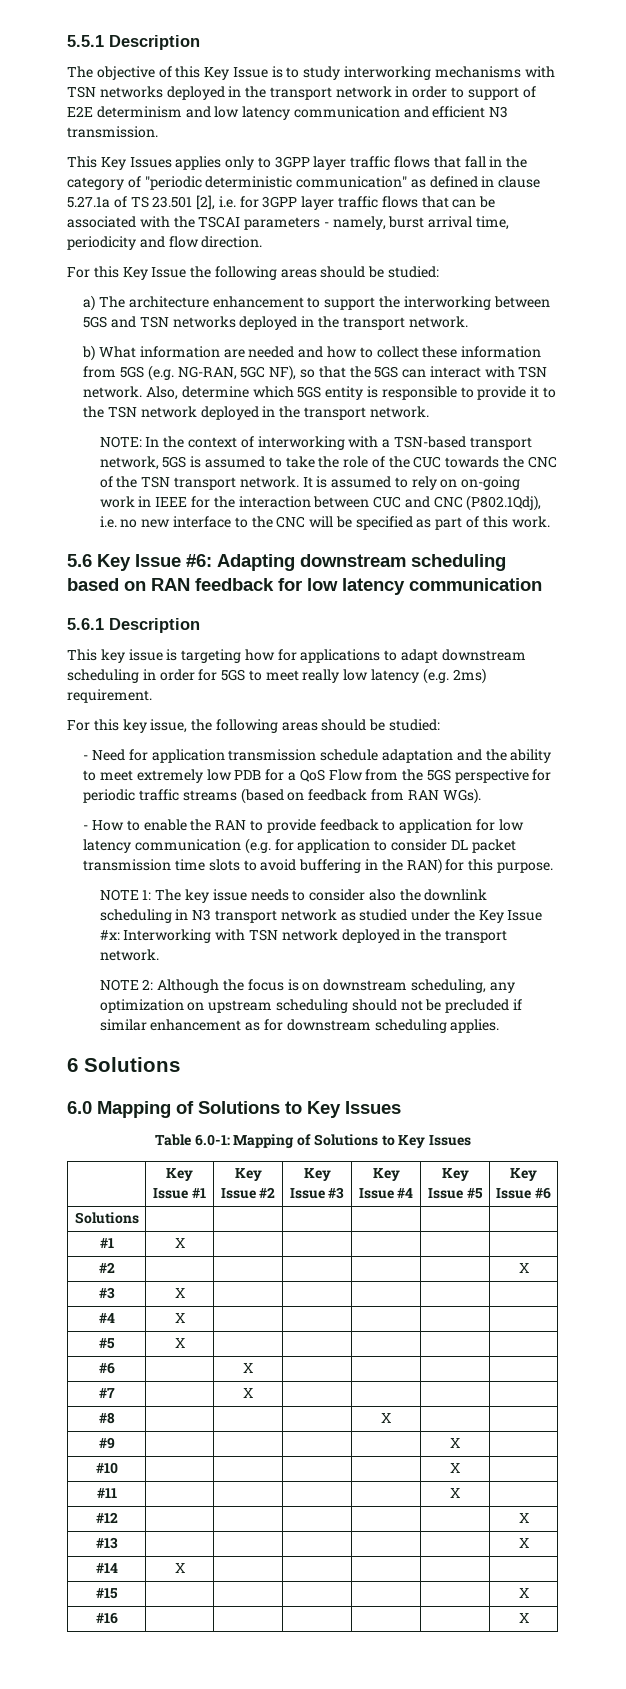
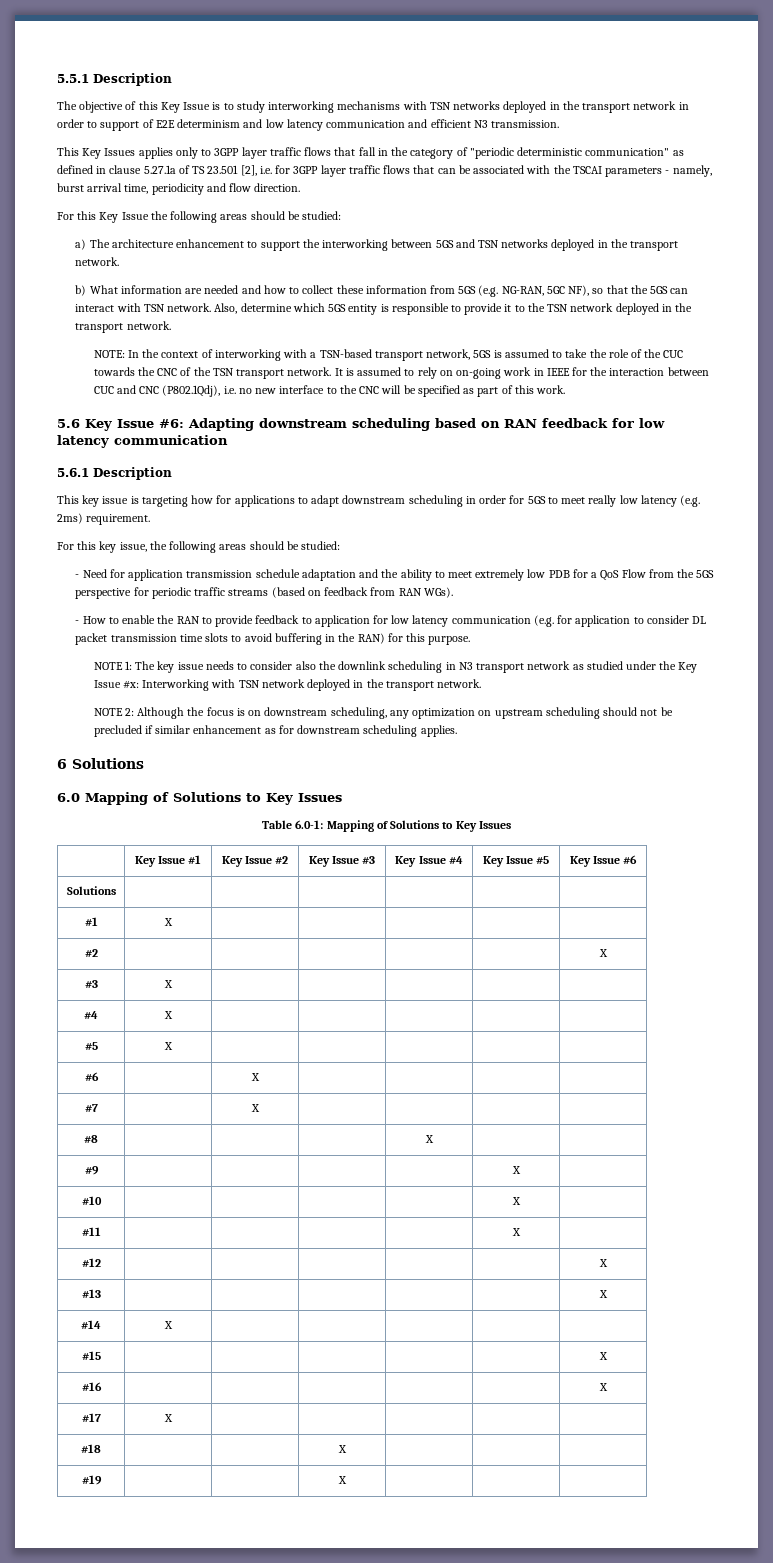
+ #17 | X | | | | |
+ #18 | | | X | | |
+ #19 | | | X | | |

